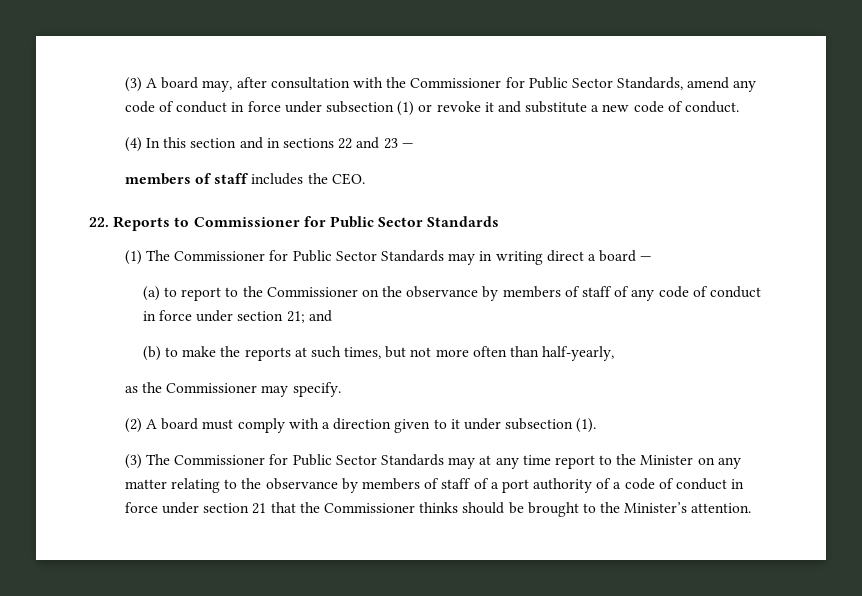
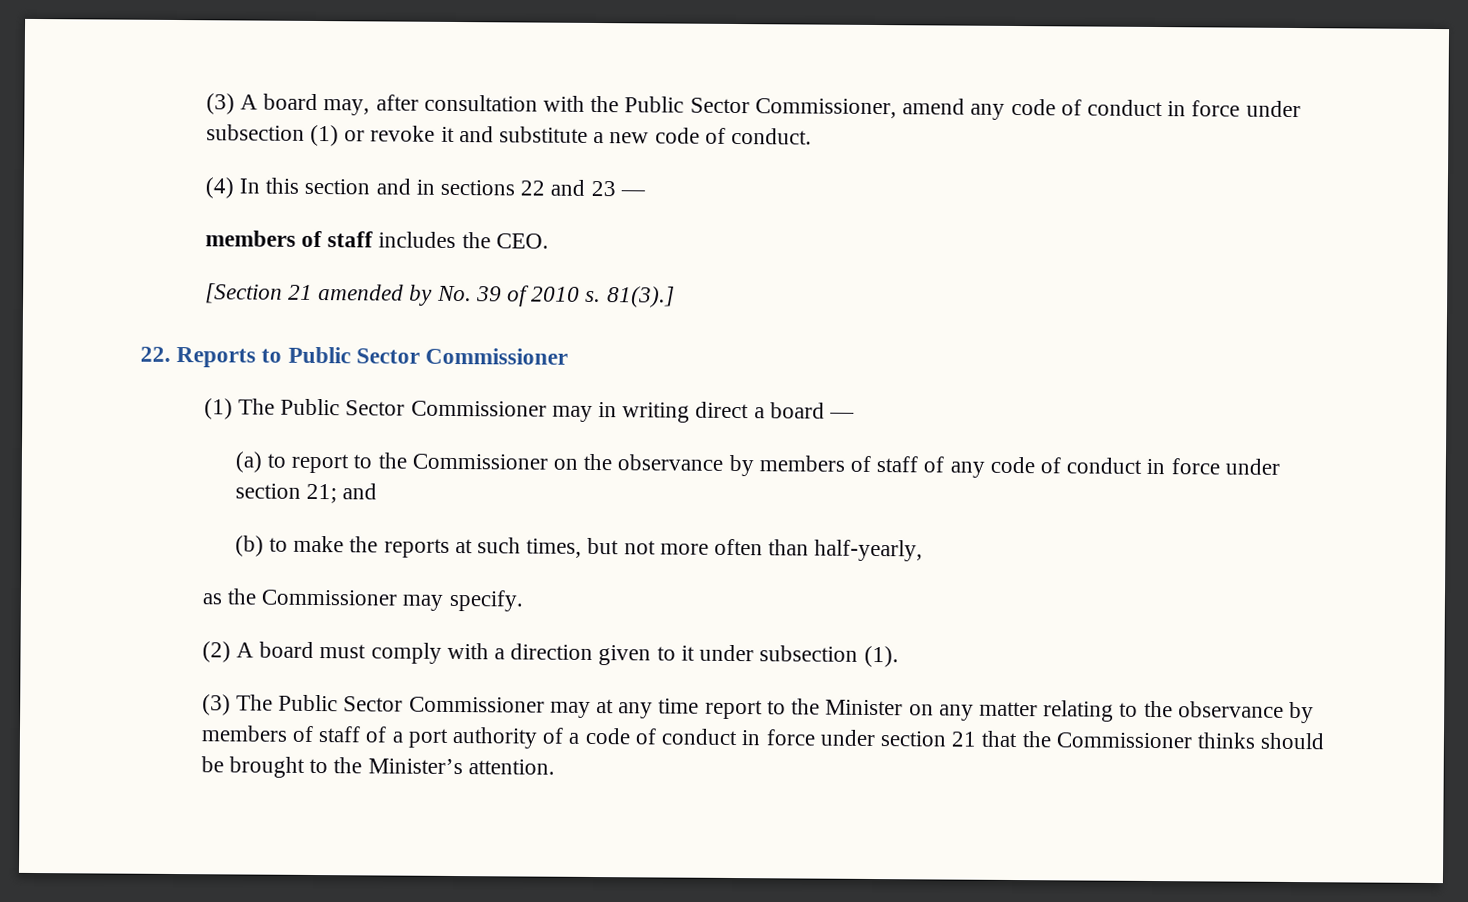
- (3) A board may, after consultation with the Commissioner for Public Sector Standards, amend any code of conduct in force under subsection (1) or revoke it and substitute a new code of conduct.
+ (3) A board may, after consultation with the Public Sector Commissioner, amend any code of conduct in force under subsection (1) or revoke it and substitute a new code of conduct.
+ [Section 21 amended by No. 39 of 2010 s. 81(3).]
- 22. Reports to Commissioner for Public Sector Standards
+ 22. Reports to Public Sector Commissioner
- (1) The Commissioner for Public Sector Standards may in writing direct a board —
+ (1) The Public Sector Commissioner may in writing direct a board —
- (3) The Commissioner for Public Sector Standards may at any time report to the Minister on any matter relating to the observance by members of staff of a port authority of a code of conduct in force under section 21 that the Commissioner thinks should be brought to the Minister’s attention.
+ (3) The Public Sector Commissioner may at any time report to the Minister on any matter relating to the observance by members of staff of a port authority of a code of conduct in force under section 21 that the Commissioner thinks should be brought to the Minister’s attention.

